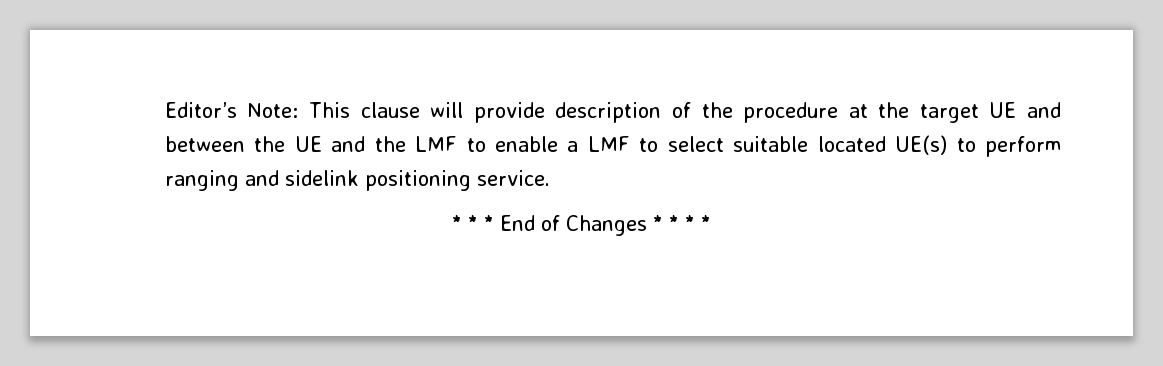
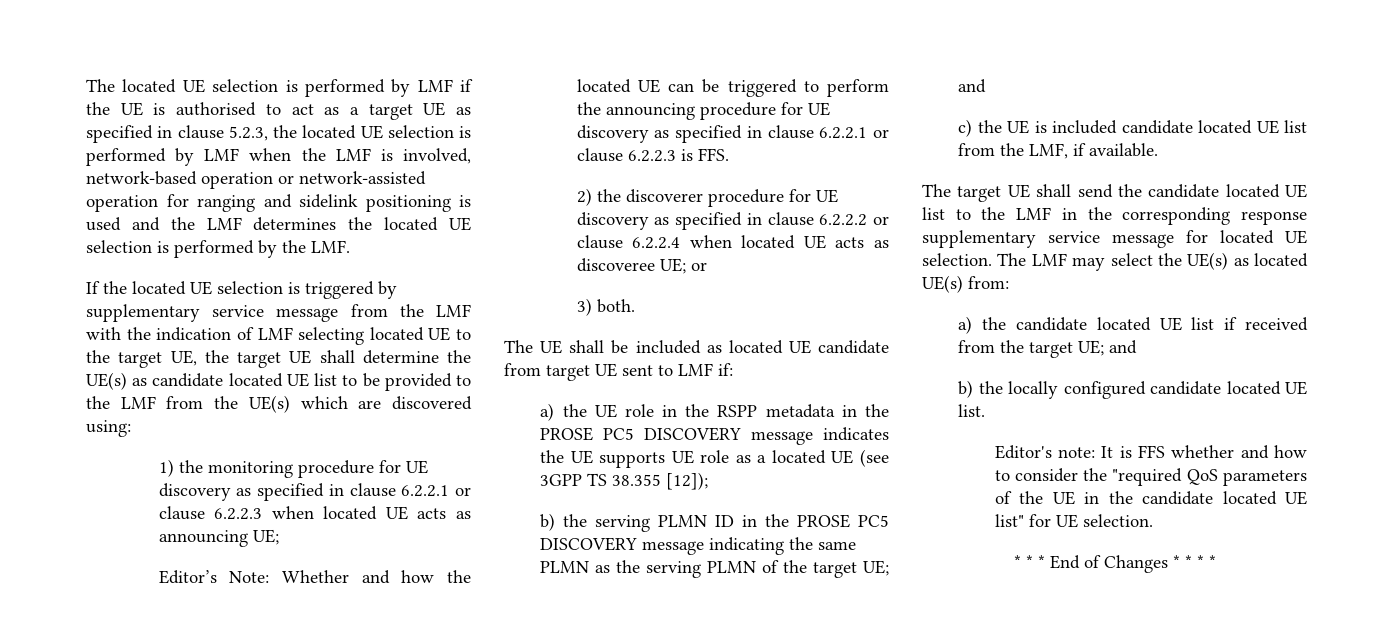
- Editor’s Note: This clause will provide description of the procedure at the target UE and between the UE and the LMF to enable a LMF to select suitable located UE(s) to perform ranging and sidelink positioning service.
+ The located UE selection is performed by LMF if the UE is authorised to act as a target UE as specified in clause 5.2.3, the located UE selection is performed by LMF when the LMF is involved, network-based operation or network-assisted operation for ranging and sidelink positioning is used and the LMF determines the located UE selection is performed by the LMF.
+ If the located UE selection is triggered by supplementary service message from the LMF with the indication of LMF selecting located UE to the target UE, the target UE shall determine the UE(s) as candidate located UE list to be provided to the LMF from the UE(s) which are discovered using:
+ 1) the monitoring procedure for UE discovery as specified in clause 6.2.2.1 or clause 6.2.2.3 when located UE acts as announcing UE;
+ Editor’s Note: Whether and how the located UE can be triggered to perform the announcing procedure for UE discovery as specified in clause 6.2.2.1 or clause 6.2.2.3 is FFS.
+ 2) the discoverer procedure for UE discovery as specified in clause 6.2.2.2 or clause 6.2.2.4 when located UE acts as discoveree UE; or
+ 3) both.
+ The UE shall be included as located UE candidate from target UE sent to LMF if:
+ a) the UE role in the RSPP metadata in the PROSE PC5 DISCOVERY message indicates the UE supports UE role as a located UE (see 3GPP TS 38.355 [12]);
+ b) the serving PLMN ID in the PROSE PC5 DISCOVERY message indicating the same PLMN as the serving PLMN of the target UE; and
+ c) the UE is included candidate located UE list from the LMF, if available.
+ The target UE shall send the candidate located UE list to the LMF in the corresponding response supplementary service message for located UE selection. The LMF may select the UE(s) as located UE(s) from:
+ a) the candidate located UE list if received from the target UE; and
+ b) the locally configured candidate located UE list.
+ Editor's note: It is FFS whether and how to consider the "required QoS parameters of the UE in the candidate located UE list" for UE selection.

